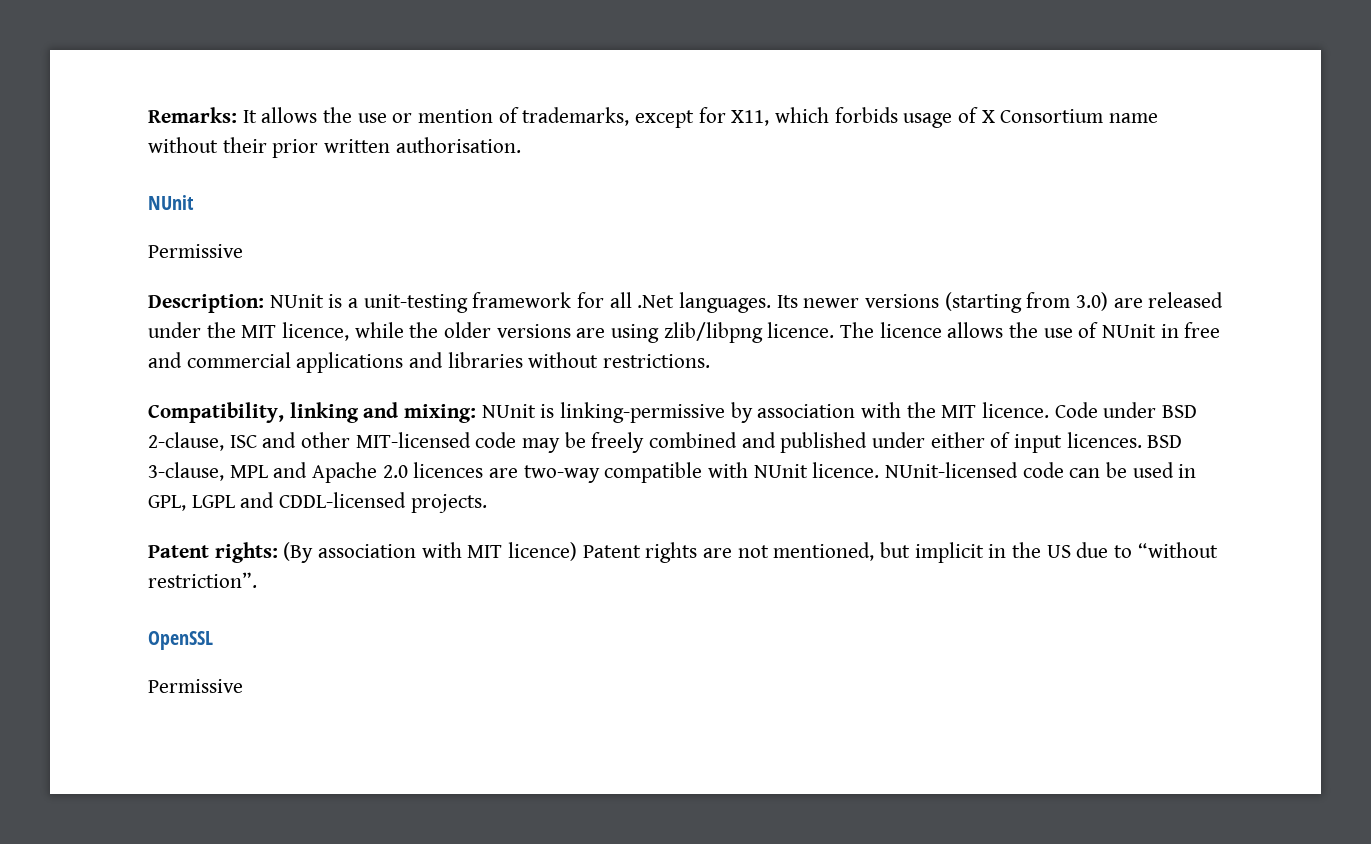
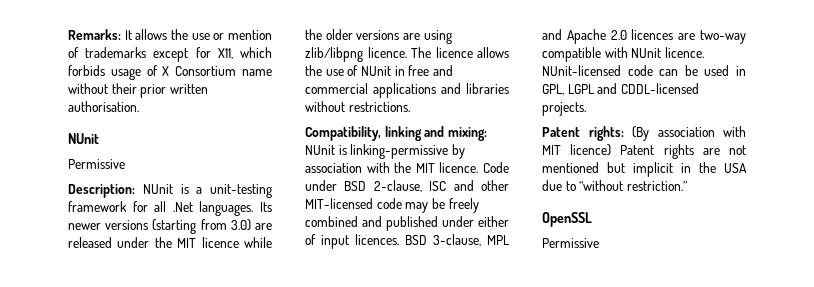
- Remarks: It allows the use or mention of trademarks, except for X11, which forbids usage of X Consortium name without their prior written authorisation.
+ Remarks: It allows the use or mention of trademarks except for X11, which forbids usage of X Consortium name without their prior written authorisation.
- Its newer versions (starting from 3.0) are released under the MIT licence, while the older versions are using zlib/libpng licence.
+ Its newer versions (starting from 3.0) are released under the MIT licence while the older versions are using zlib/libpng licence.
- Patent rights: (By association with MIT licence) Patent rights are not mentioned, but implicit in the US due to “without restriction”.
+ Patent rights: (By association with MIT licence) Patent rights are not mentioned but implicit in the USA due to “without restriction.”

